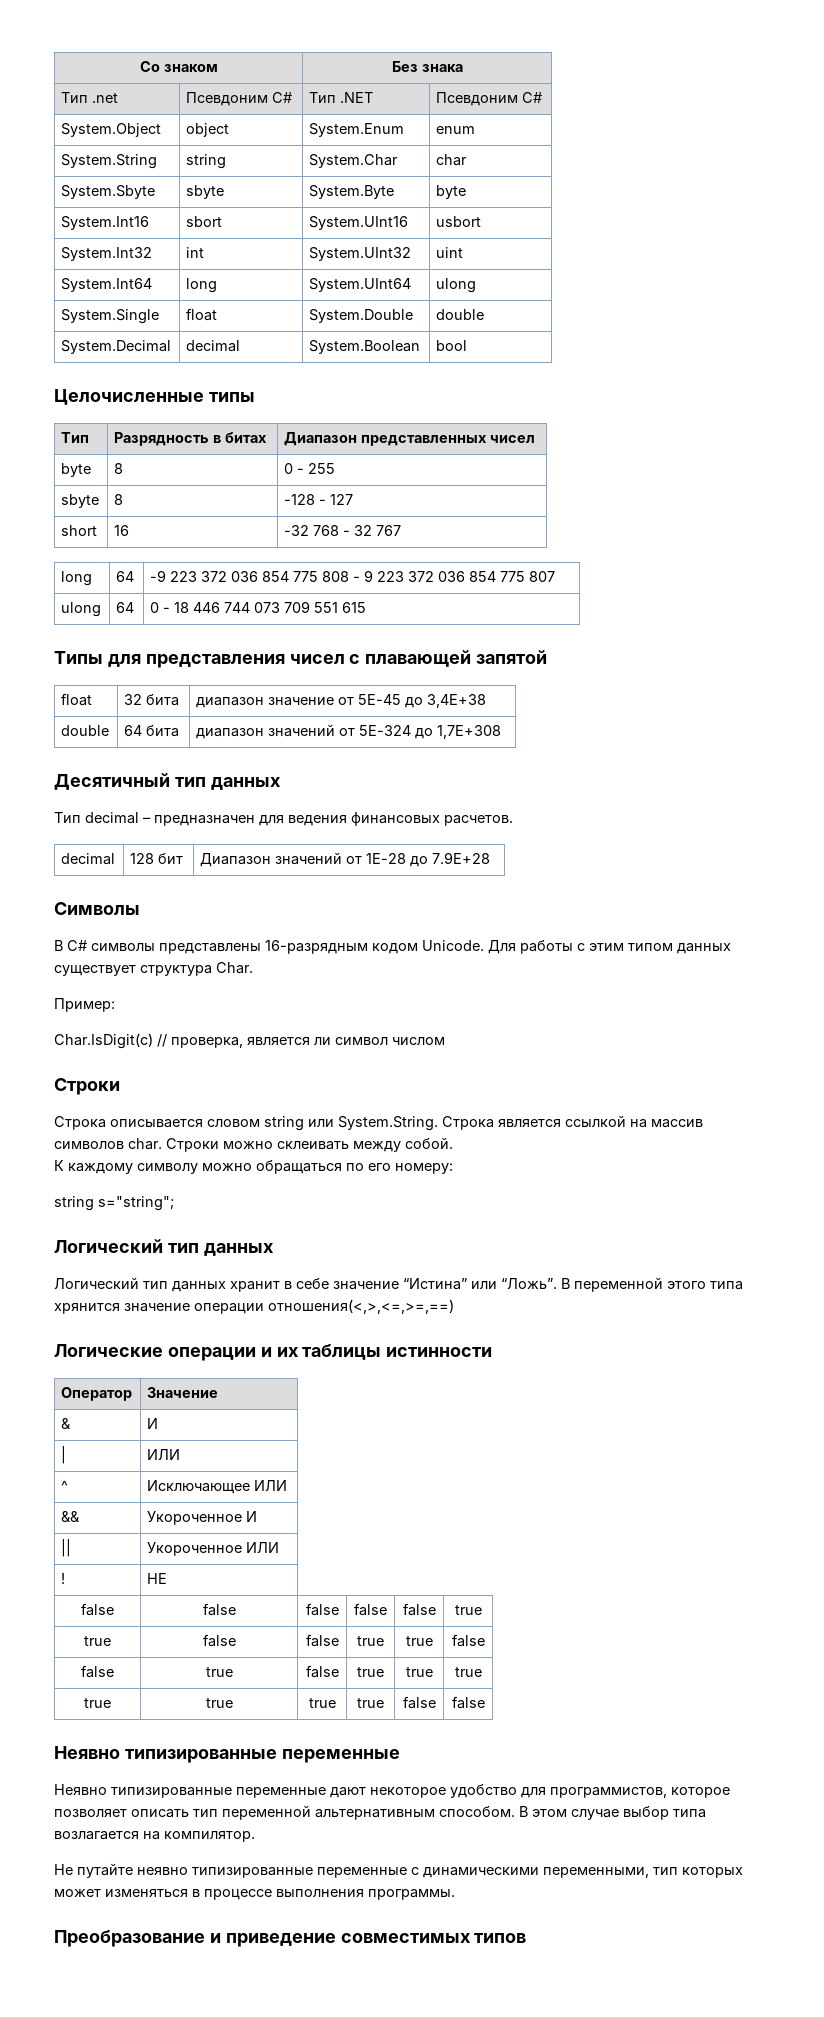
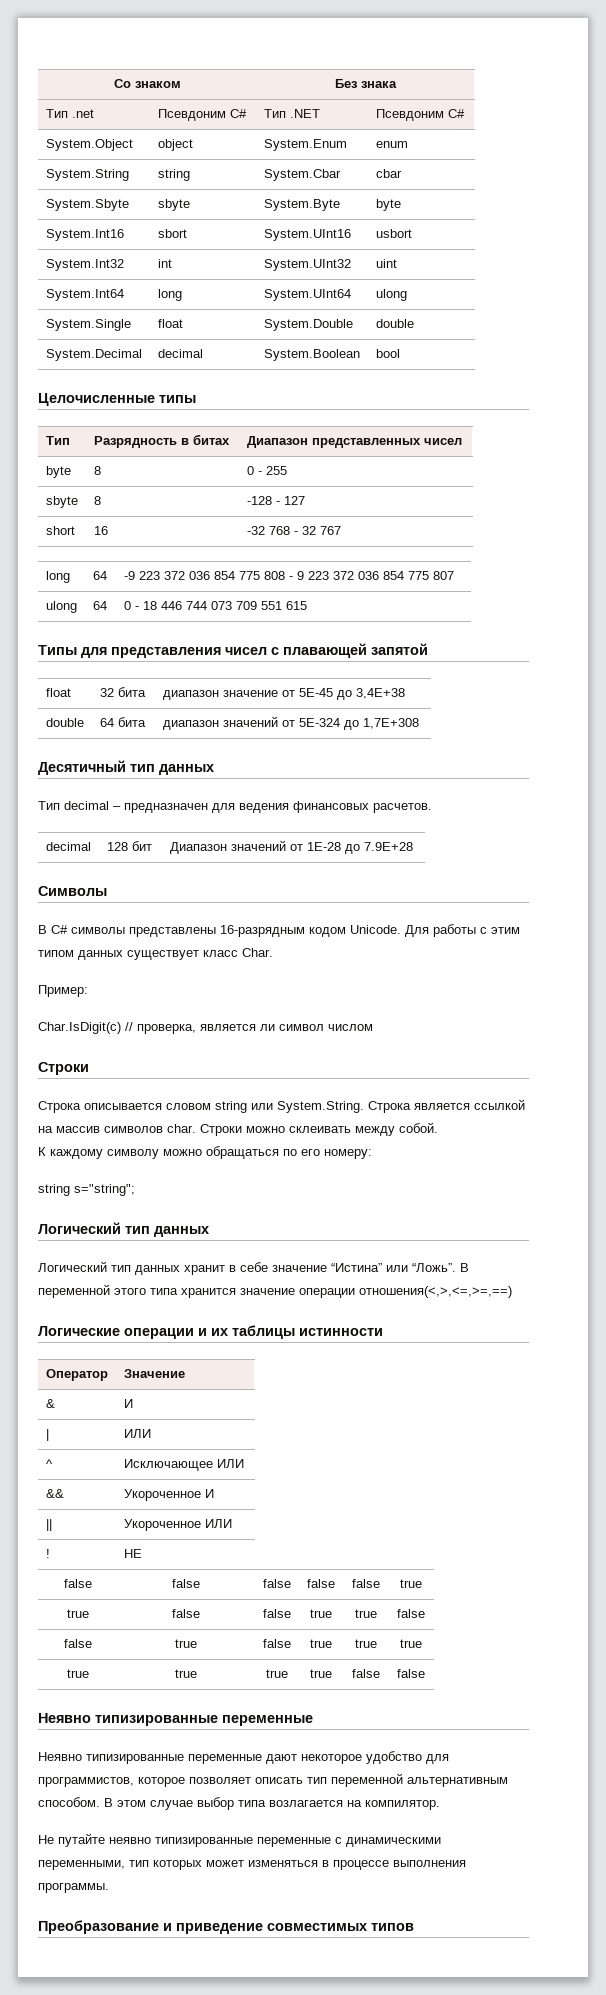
- System.String | string | System.Char | char
+ System.String | string | System.Cbar | cbar
- Для работы с этим типом данных существует структура Char.
+ Для работы с этим типом данных существует класс Char.
- В переменной этого типа хрянится значение операции отношения(<,>,<=,>=,==)
+ В переменной этого типа хранится значение операции отношения(<,>,<=,>=,==)

